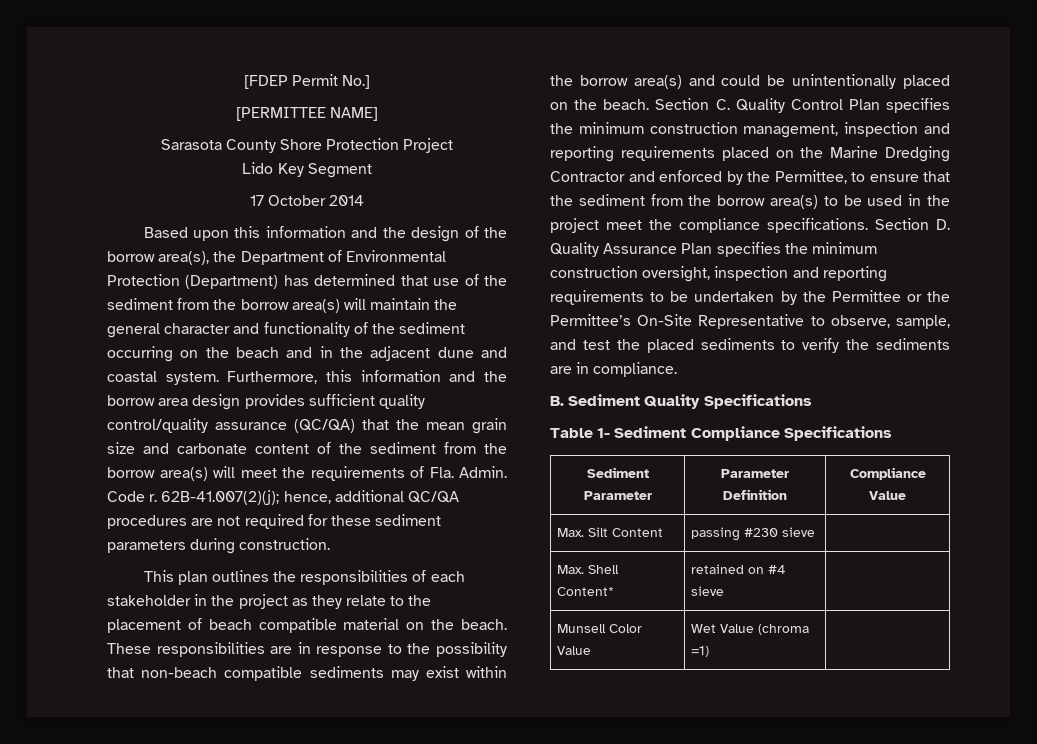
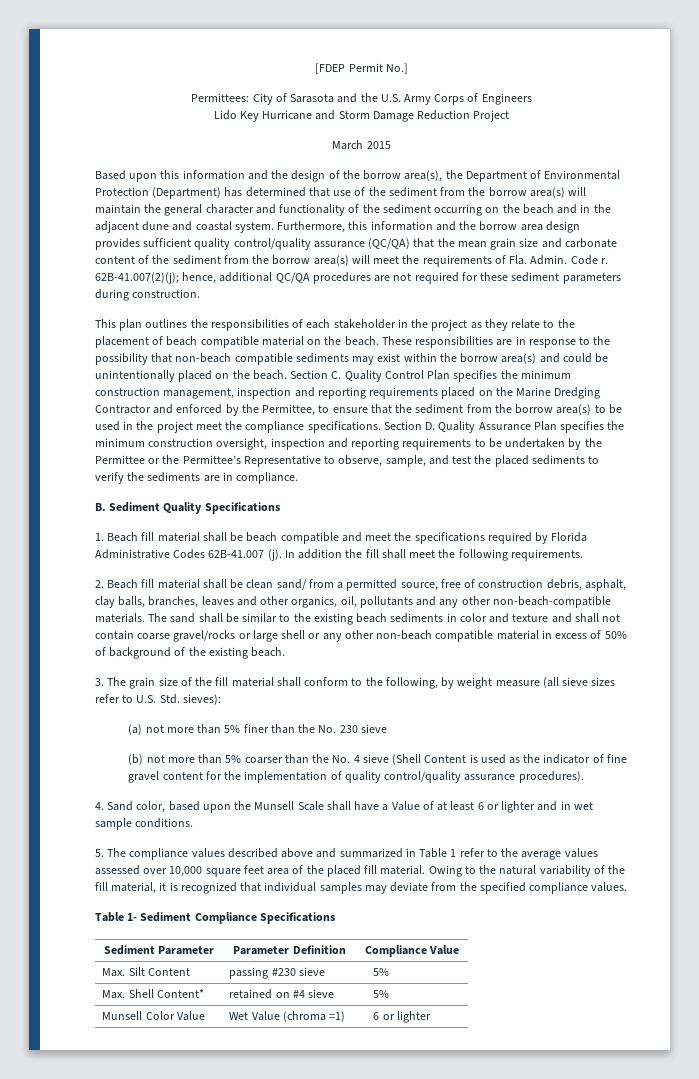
- [PERMITTEE NAME]
- Sarasota County Shore Protection Project
- Lido Key Segment
- 17 October 2014
+ Permittees: City of Sarasota and the U.S. Army Corps of Engineers
+ Lido Key Hurricane and Storm Damage Reduction Project
+ March 2015
- Section D. Quality Assurance Plan specifies the minimum construction oversight, inspection and reporting requirements to be undertaken by the Permittee or the Permittee’s On-Site Representative to observe, sample, and test the placed sediments to verify the sediments are in compliance.
+ Section D. Quality Assurance Plan specifies the minimum construction oversight, inspection and reporting requirements to be undertaken by the Permittee or the Permittee’s Representative to observe, sample, and test the placed sediments to verify the sediments are in compliance.
+ 1. Beach fill material shall be beach compatible and meet the specifications required by Florida Administrative Codes 62B-41.007 (j). In addition the fill shall meet the following requirements.
+ 2. Beach fill material shall be clean sand/ from a permitted source, free of construction debris, asphalt, clay balls, branches, leaves and other organics, oil, pollutants and any other non-beach-compatible materials. The sand shall be similar to the existing beach sediments in color and texture and shall not contain coarse gravel/rocks or large shell or any other non-beach compatible material in excess of 50% of background of the existing beach.
+ 3. The grain size of the fill material shall conform to the following, by weight measure (all sieve sizes refer to U.S. Std. sieves):
+ (a) not more than 5% finer than the No. 230 sieve
+ (b) not more than 5% coarser than the No. 4 sieve (Shell Content is used as the indicator of fine gravel content for the implementation of quality control/quality assurance procedures).
+ 4. Sand color, based upon the Munsell Scale shall have a Value of at least 6 or lighter and in wet sample conditions.
+ 5. The compliance values described above and summarized in Table 1 refer to the average values assessed over 10,000 square feet area of the placed fill material. Owing to the natural variability of the fill material, it is recognized that individual samples may deviate from the specified compliance values.
- Max. Silt Content | passing #230 sieve |
+ Max. Silt Content | passing #230 sieve | 5%
- Max. Shell Content* | retained on #4 sieve |
+ Max. Shell Content* | retained on #4 sieve | 5%
- Munsell Color Value | Wet Value (chroma =1) |
+ Munsell Color Value | Wet Value (chroma =1) | 6 or lighter

